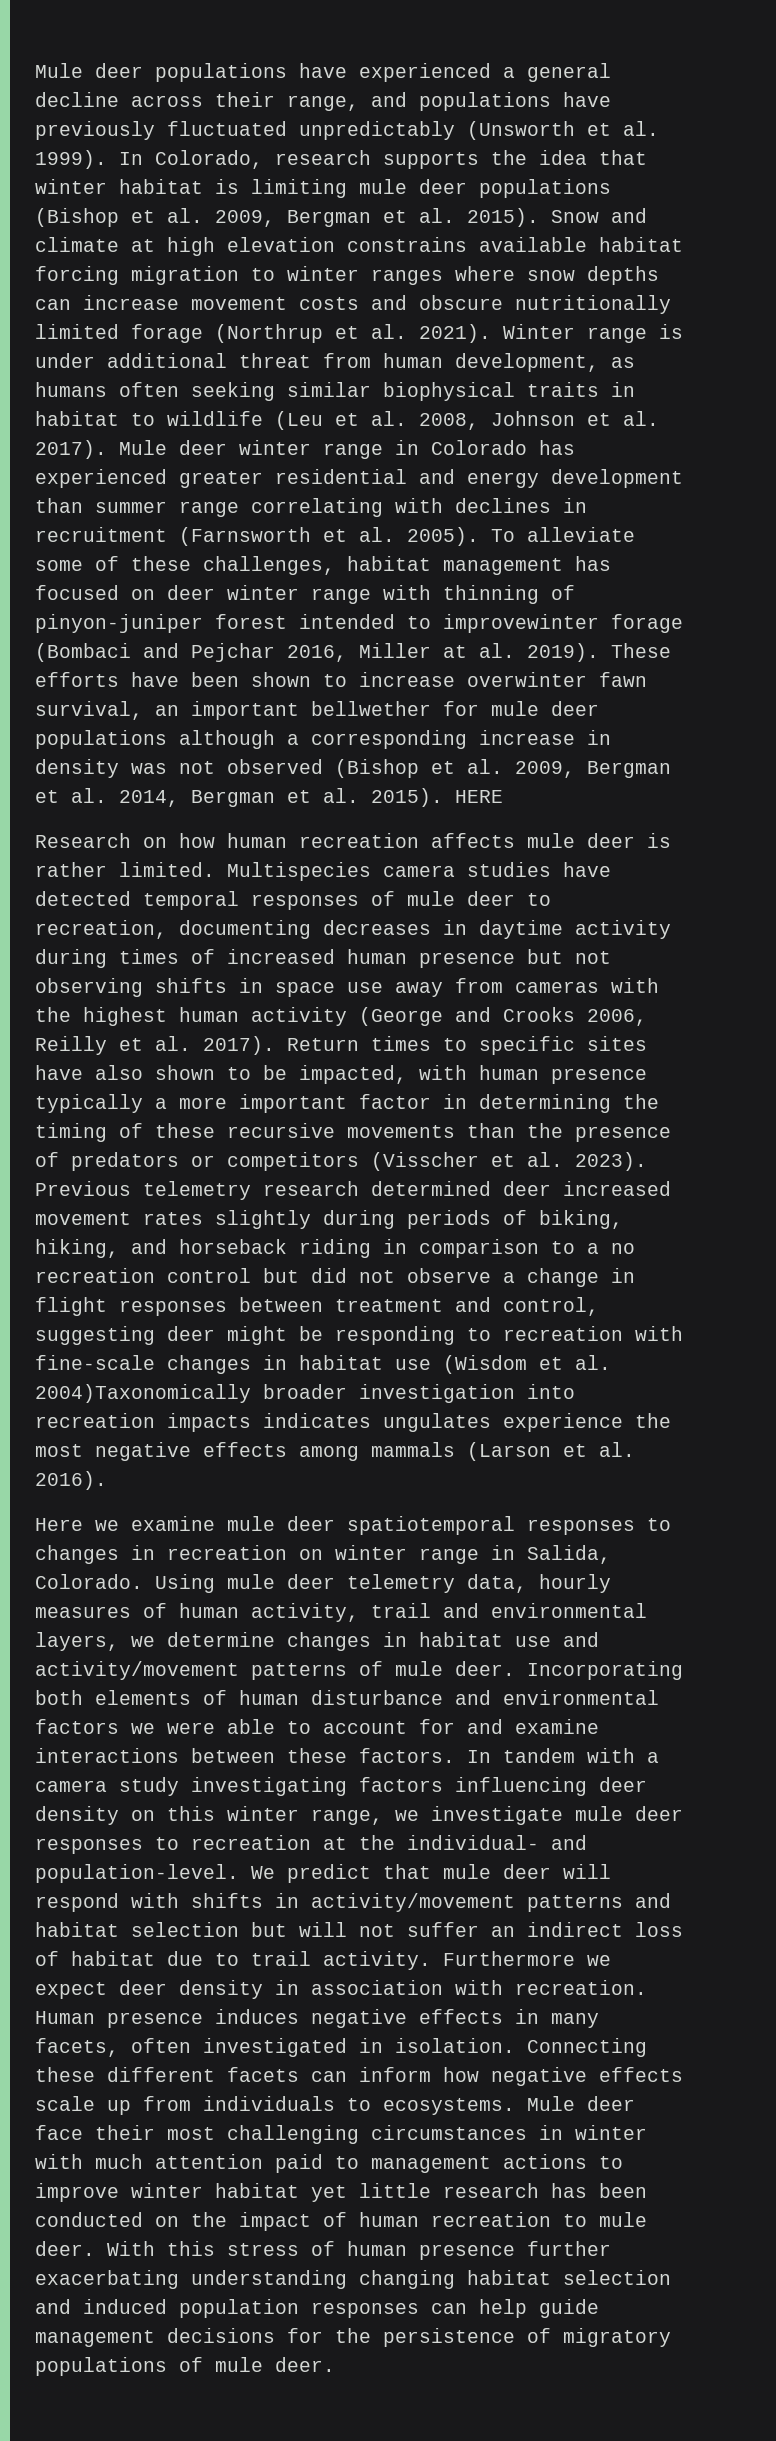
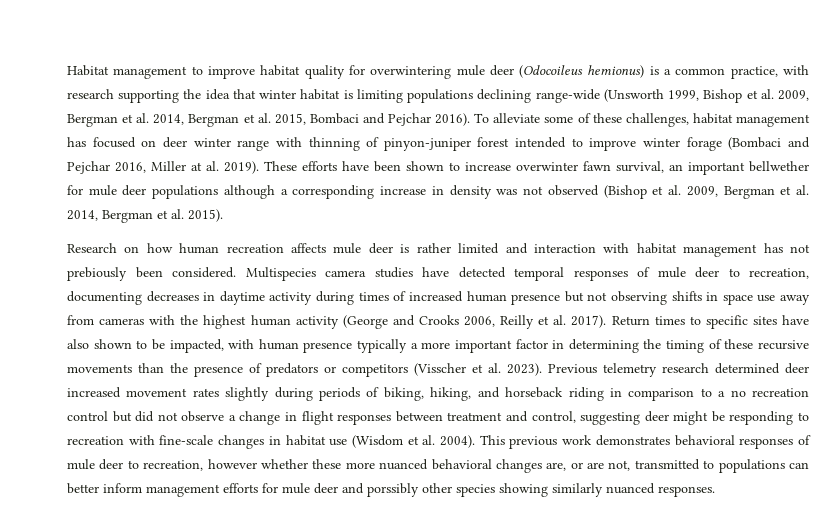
- Mule deer populations have experienced a general decline across their range, and populations have previously fluctuated unpredictably (Unsworth et al. 1999). In Colorado, research supports the idea that winter habitat is limiting mule deer populations (Bishop et al. 2009, Bergman et al. 2015). Snow and climate at high elevation constrains available habitat forcing migration to winter ranges where snow depths can increase movement costs and obscure nutritionally limited forage (Northrup et al. 2021). Winter range is under additional threat from human development, as humans often seeking similar biophysical traits in habitat to wildlife (Leu et al. 2008, Johnson et al. 2017). Mule deer winter range in Colorado has experienced greater residential and energy development than summer range correlating with declines in recruitment (Farnsworth et al. 2005).
+ Habitat management to improve habitat quality for overwintering mule deer (Odocoileus hemionus) is a common practice, with research supporting the idea that winter habitat is limiting populations declining range-wide (Unsworth 1999, Bishop et al. 2009, Bergman et al. 2014, Bergman et al. 2015, Bombaci and Pejchar 2016).
- To alleviate some of these challenges, habitat management has focused on deer winter range with thinning of pinyon-juniper forest intended to improvewinter forage (Bombaci and Pejchar 2016, Miller at al. 2019).
+ To alleviate some of these challenges, habitat management has focused on deer winter range with thinning of pinyon-juniper forest intended to improve winter forage (Bombaci and Pejchar 2016, Miller at al. 2019).
- HERE
- Research on how human recreation affects mule deer is rather limited.
+ Research on how human recreation affects mule deer is rather limited and interaction with habitat management has not prebiously been considered.
- Previous telemetry research determined deer increased movement rates slightly during periods of biking, hiking, and horseback riding in comparison to a no recreation control but did not observe a change in flight responses between treatment and control, suggesting deer might be responding to recreation with fine-scale changes in habitat use (Wisdom et al. 2004)Taxonomically broader investigation into recreation impacts indicates ungulates experience the most negative effects among mammals (Larson et al. 2016).
- Here we examine mule deer spatiotemporal responses to changes in recreation on winter range in Salida, Colorado. Using mule deer telemetry data, hourly measures of human activity, trail and environmental layers, we determine changes in habitat use and activity/movement patterns of mule deer. Incorporating both elements of human disturbance and environmental factors we were able to account for and examine interactions between these factors. In tandem with a camera study investigating factors influencing deer density on this winter range, we investigate mule deer responses to recreation at the individual- and population-level. We predict that mule deer will respond with shifts in activity/movement patterns and habitat selection but will not suffer an indirect loss of habitat due to trail activity. Furthermore we expect deer density in association with recreation. Human presence induces negative effects in many facets, often investigated in isolation. Connecting these different facets can inform how negative effects scale up from individuals to ecosystems. Mule deer face their most challenging circumstances in winter with much attention paid to management actions to improve winter habitat yet little research has been conducted on the impact of human recreation to mule deer. With this stress of human presence further exacerbating understanding changing habitat selection and induced population responses can help guide management decisions for the persistence of migratory populations of mule deer.
+ Previous telemetry research determined deer increased movement rates slightly during periods of biking, hiking, and horseback riding in comparison to a no recreation control but did not observe a change in flight responses between treatment and control, suggesting deer might be responding to recreation with fine-scale changes in habitat use (Wisdom et al. 2004). This previous work demonstrates behavioral responses of mule deer to recreation, however whether these more nuanced behavioral changes are, or are not, transmitted to populations can better inform management efforts for mule deer and porssibly other species showing similarly nuanced responses.

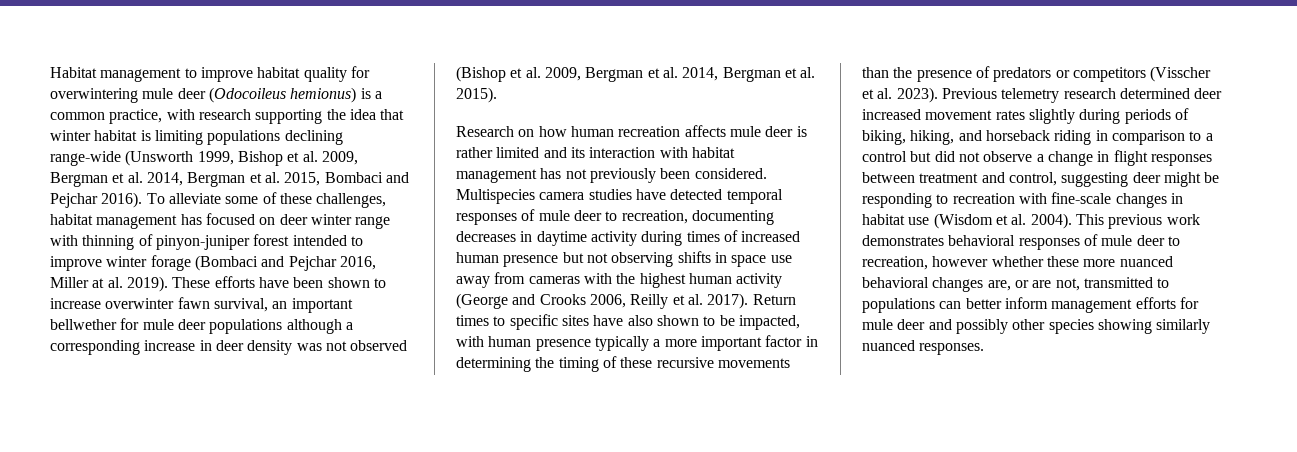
- These efforts have been shown to increase overwinter fawn survival, an important bellwether for mule deer populations although a corresponding increase in density was not observed (Bishop et al. 2009, Bergman et al. 2014, Bergman et al. 2015).
+ These efforts have been shown to increase overwinter fawn survival, an important bellwether for mule deer populations although a corresponding increase in deer density was not observed (Bishop et al. 2009, Bergman et al. 2014, Bergman et al. 2015).
- Research on how human recreation affects mule deer is rather limited and interaction with habitat management has not prebiously been considered.
+ Research on how human recreation affects mule deer is rather limited and its interaction with habitat management has not previously been considered.
- Previous telemetry research determined deer increased movement rates slightly during periods of biking, hiking, and horseback riding in comparison to a no recreation control but did not observe a change in flight responses between treatment and control, suggesting deer might be responding to recreation with fine-scale changes in habitat use (Wisdom et al. 2004).
+ Previous telemetry research determined deer increased movement rates slightly during periods of biking, hiking, and horseback riding in comparison to a control but did not observe a change in flight responses between treatment and control, suggesting deer might be responding to recreation with fine-scale changes in habitat use (Wisdom et al. 2004).
- This previous work demonstrates behavioral responses of mule deer to recreation, however whether these more nuanced behavioral changes are, or are not, transmitted to populations can better inform management efforts for mule deer and porssibly other species showing similarly nuanced responses.
+ This previous work demonstrates behavioral responses of mule deer to recreation, however whether these more nuanced behavioral changes are, or are not, transmitted to populations can better inform management efforts for mule deer and possibly other species showing similarly nuanced responses.

